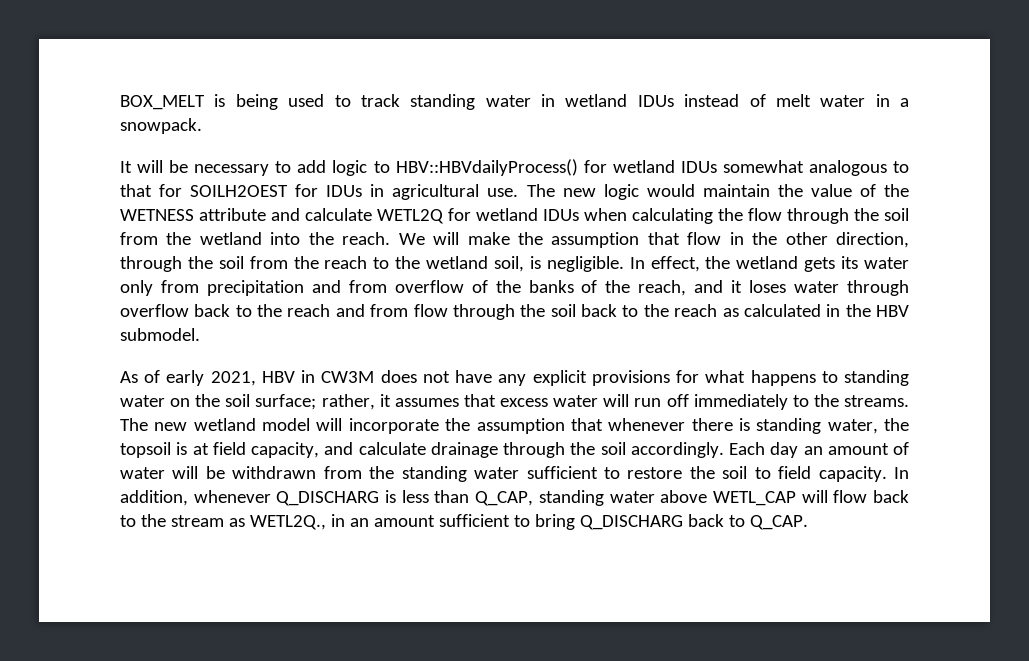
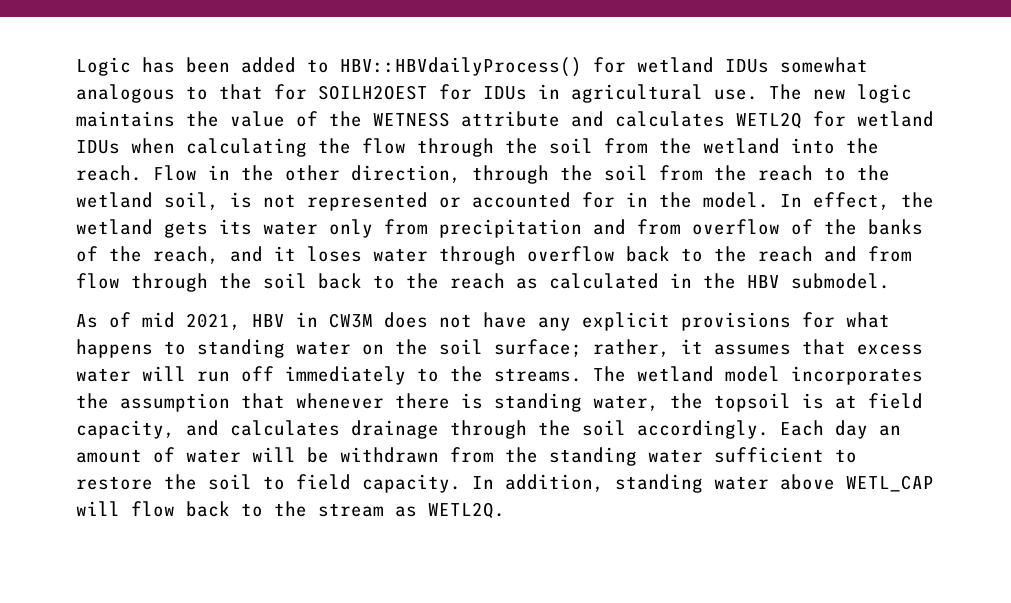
- BOX_MELT is being used to track standing water in wetland IDUs instead of melt water in a snowpack.
- It will be necessary to add logic to HBV::HBVdailyProcess() for wetland IDUs somewhat analogous to that for SOILH2OEST for IDUs in agricultural use.
+ Logic has been added to HBV::HBVdailyProcess() for wetland IDUs somewhat analogous to that for SOILH2OEST for IDUs in agricultural use.
- The new logic would maintain the value of the WETNESS attribute and calculate WETL2Q for wetland IDUs when calculating the flow through the soil from the wetland into the reach.
+ The new logic maintains the value of the WETNESS attribute and calculates WETL2Q for wetland IDUs when calculating the flow through the soil from the wetland into the reach.
- We will make the assumption that flow in the other direction, through the soil from the reach to the wetland soil, is negligible.
+ Flow in the other direction, through the soil from the reach to the wetland soil, is not represented or accounted for in the model.
- As of early 2021, HBV in CW3M does not have any explicit provisions for what happens to standing water on the soil surface; rather, it assumes that excess water will run off immediately to the streams.
+ As of mid 2021, HBV in CW3M does not have any explicit provisions for what happens to standing water on the soil surface; rather, it assumes that excess water will run off immediately to the streams.
- The new wetland model will incorporate the assumption that whenever there is standing water, the topsoil is at field capacity, and calculate drainage through the soil accordingly.
+ The wetland model incorporates the assumption that whenever there is standing water, the topsoil is at field capacity, and calculates drainage through the soil accordingly.
- In addition, whenever Q_DISCHARG is less than Q_CAP, standing water above WETL_CAP will flow back to the stream as WETL2Q., in an amount sufficient to bring Q_DISCHARG back to Q_CAP.
+ In addition, standing water above WETL_CAP will flow back to the stream as WETL2Q.

